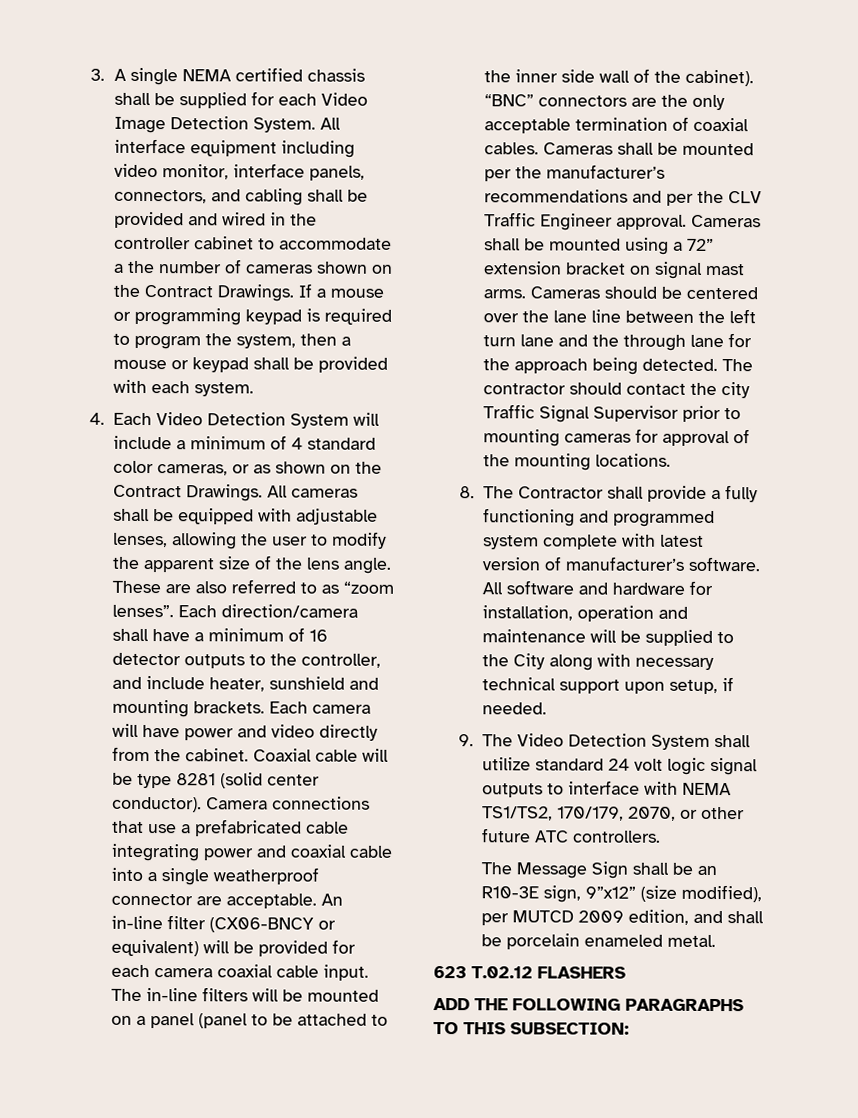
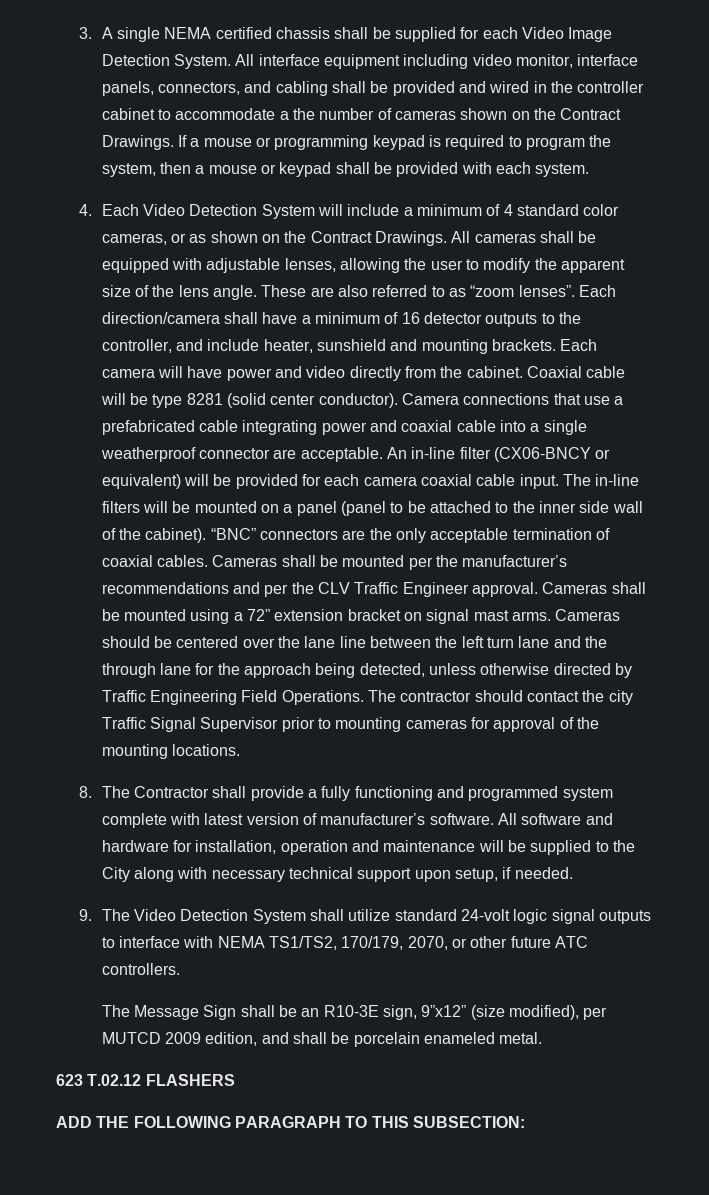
- Cameras should be centered over the lane line between the left turn lane and the through lane for the approach being detected.
+ Cameras should be centered over the lane line between the left turn lane and the through lane for the approach being detected, unless otherwise directed by Traffic Engineering Field Operations.
- 9. The Video Detection System shall utilize standard 24 volt logic signal outputs to interface with NEMA TS1/TS2, 170/179, 2070, or other future ATC controllers.
+ 9. The Video Detection System shall utilize standard 24-volt logic signal outputs to interface with NEMA TS1/TS2, 170/179, 2070, or other future ATC controllers.
- ADD THE FOLLOWING PARAGRAPHS TO THIS SUBSECTION:
+ ADD THE FOLLOWING PARAGRAPH TO THIS SUBSECTION:

